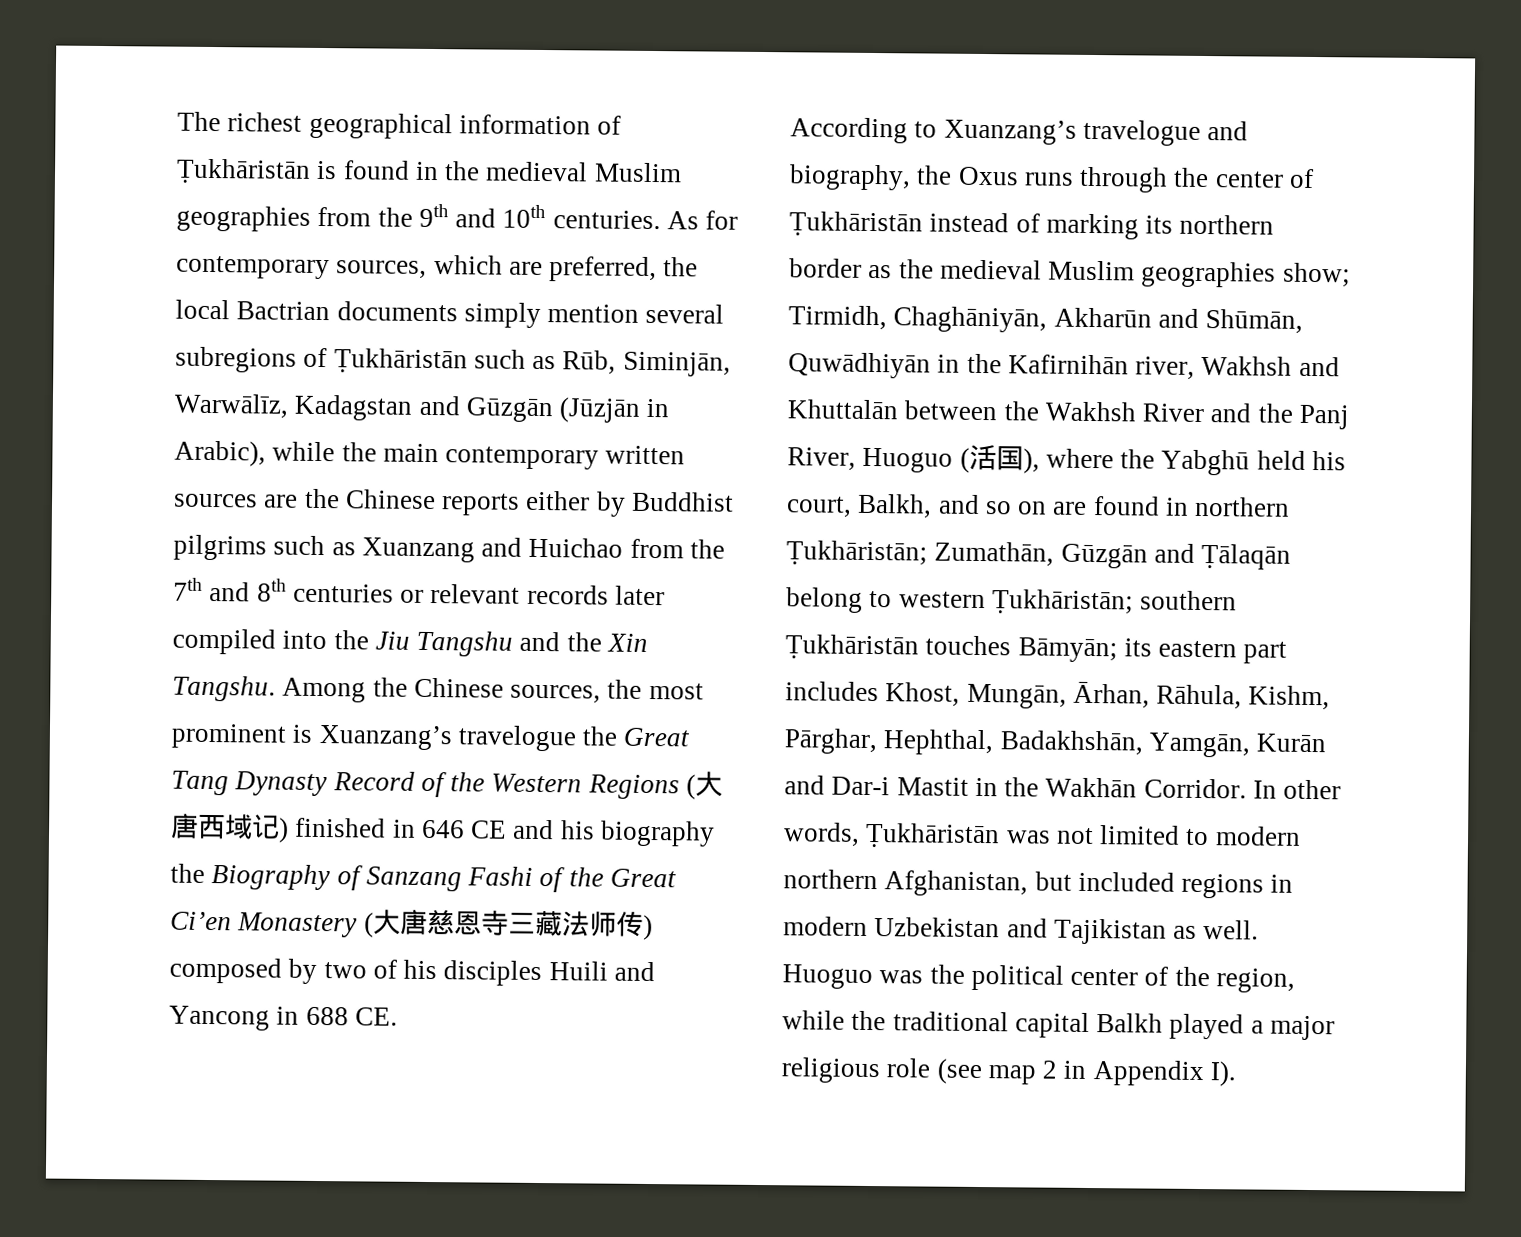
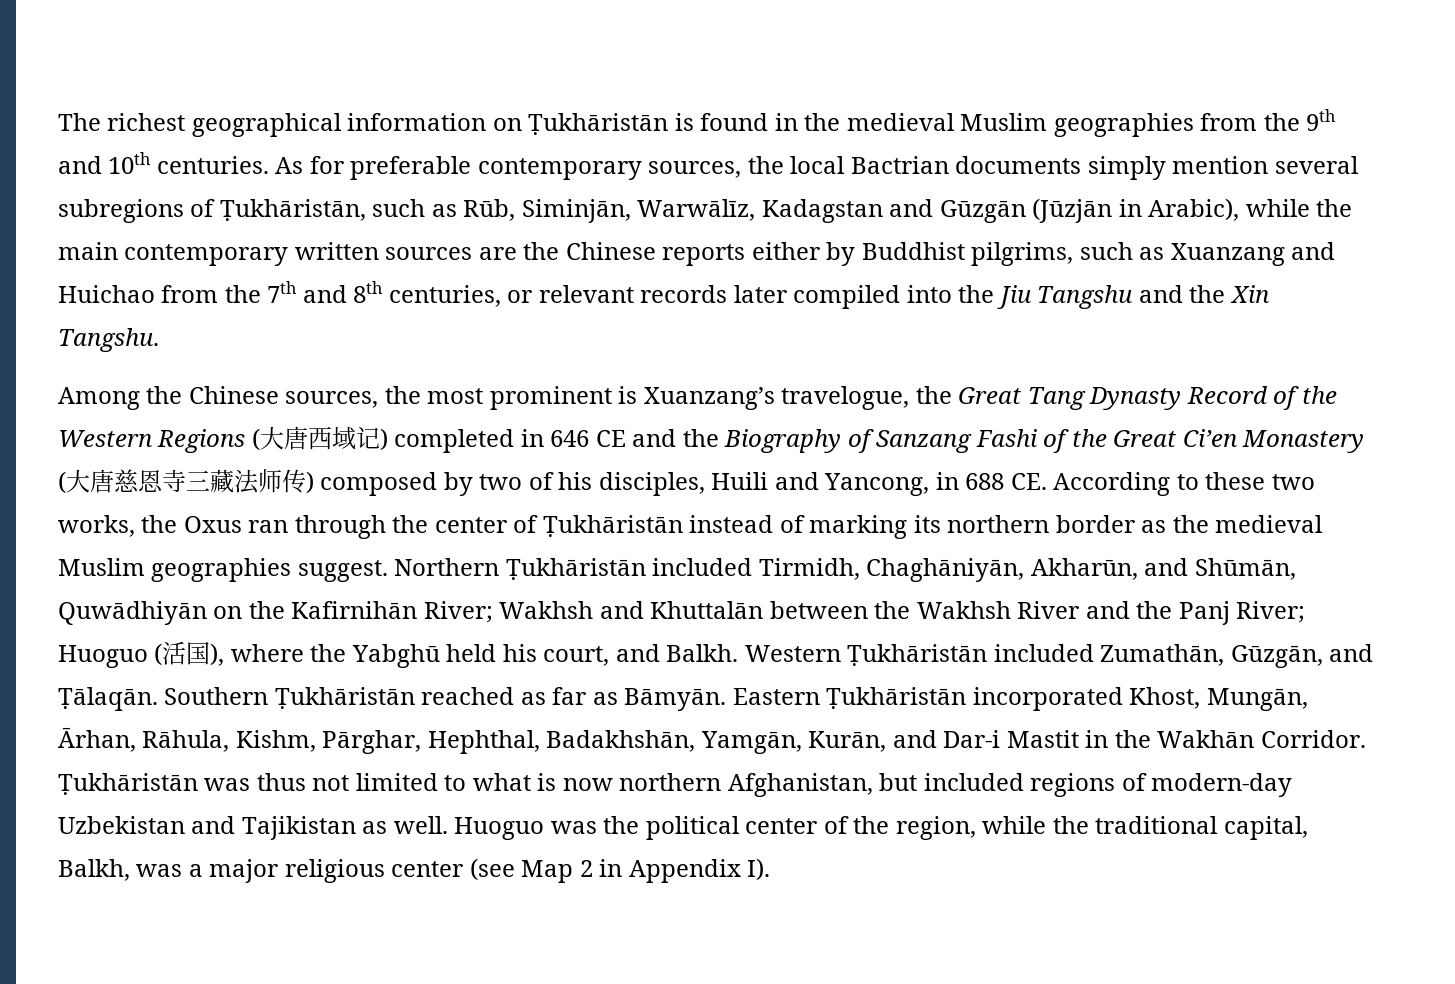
- The richest geographical information of Ṭukhāristān is found in the medieval Muslim geographies from the 9th and 10th centuries.
+ The richest geographical information on Ṭukhāristān is found in the medieval Muslim geographies from the 9th and 10th centuries.
- As for contemporary sources, which are preferred, the local Bactrian documents simply mention several subregions of Ṭukhāristān such as Rūb, Siminjān, Warwālīz, Kadagstan and Gūzgān (Jūzjān in Arabic), while the main contemporary written sources are the Chinese reports either by Buddhist pilgrims such as Xuanzang and Huichao from the 7th and 8th centuries or relevant records later compiled into the Jiu Tangshu and the Xin Tangshu. Among the Chinese sources, the most prominent is Xuanzang’s travelogue the Great Tang Dynasty Record of the Western Regions (大唐西域记) finished in 646 CE and his biography the Biography of Sanzang Fashi of the Great Ci’en Monastery (大唐慈恩寺三藏法师传) composed by two of his disciples Huili and Yancong in 688 CE.
- According to Xuanzang’s travelogue and biography, the Oxus runs through the center of Ṭukhāristān instead of marking its northern border as the medieval Muslim geographies show; Tirmidh, Chaghāniyān, Akharūn and Shūmān, Quwādhiyān in the Kafirnihān river, Wakhsh and Khuttalān between the Wakhsh River and the Panj River, Huoguo (活国), where the Yabghū held his court, Balkh, and so on are found in northern Ṭukhāristān; Zumathān, Gūzgān and Ṭālaqān belong to western Ṭukhāristān; southern Ṭukhāristān touches Bāmyān; its eastern part includes Khost, Mungān, Ārhan, Rāhula, Kishm, Pārghar, Hephthal, Badakhshān, Yamgān, Kurān and Dar-i Mastit in the Wakhān Corridor.
+ As for preferable contemporary sources, the local Bactrian documents simply mention several subregions of Ṭukhāristān, such as Rūb, Siminjān, Warwālīz, Kadagstan and Gūzgān (Jūzjān in Arabic), while the main contemporary written sources are the Chinese reports either by Buddhist pilgrims, such as Xuanzang and Huichao from the 7th and 8th centuries, or relevant records later compiled into the Jiu Tangshu and the Xin Tangshu.
+ Among the Chinese sources, the most prominent is Xuanzang’s travelogue, the Great Tang Dynasty Record of the Western Regions (大唐西域记) completed in 646 CE and the Biography of Sanzang Fashi of the Great Ci’en Monastery (大唐慈恩寺三藏法师传) composed by two of his disciples, Huili and Yancong, in 688 CE. According to these two works, the Oxus ran through the center of Ṭukhāristān instead of marking its northern border as the medieval Muslim geographies suggest. Northern Ṭukhāristān included Tirmidh, Chaghāniyān, Akharūn, and Shūmān, Quwādhiyān on the Kafirnihān River; Wakhsh and Khuttalān between the Wakhsh River and the Panj River; Huoguo (活国), where the Yabghū held his court, and Balkh. Western Ṭukhāristān included Zumathān, Gūzgān, and Ṭālaqān. Southern Ṭukhāristān reached as far as Bāmyān. Eastern Ṭukhāristān incorporated Khost, Mungān, Ārhan, Rāhula, Kishm, Pārghar, Hephthal, Badakhshān, Yamgān, Kurān, and Dar-i Mastit in the Wakhān Corridor.
- In other words, Ṭukhāristān was not limited to modern northern Afghanistan, but included regions in modern Uzbekistan and Tajikistan as well.
+ Ṭukhāristān was thus not limited to what is now northern Afghanistan, but included regions of modern-day Uzbekistan and Tajikistan as well.
- Huoguo was the political center of the region, while the traditional capital Balkh played a major religious role (see map 2 in Appendix I).
+ Huoguo was the political center of the region, while the traditional capital, Balkh, was a major religious center (see Map 2 in Appendix I).

